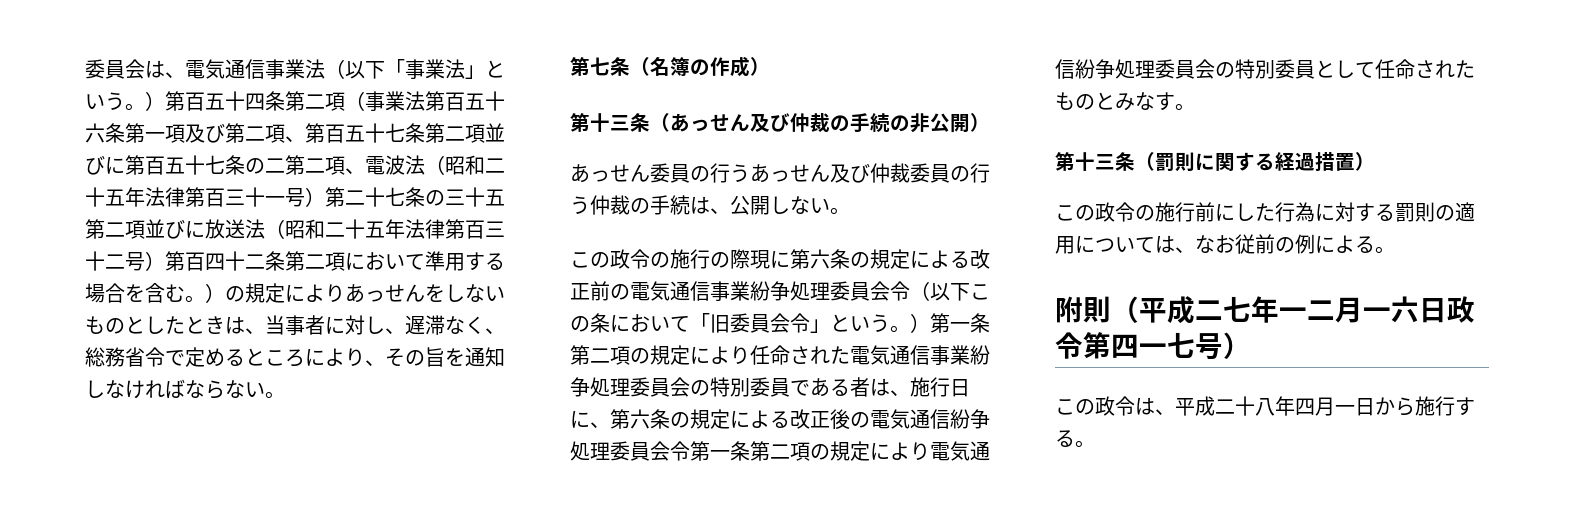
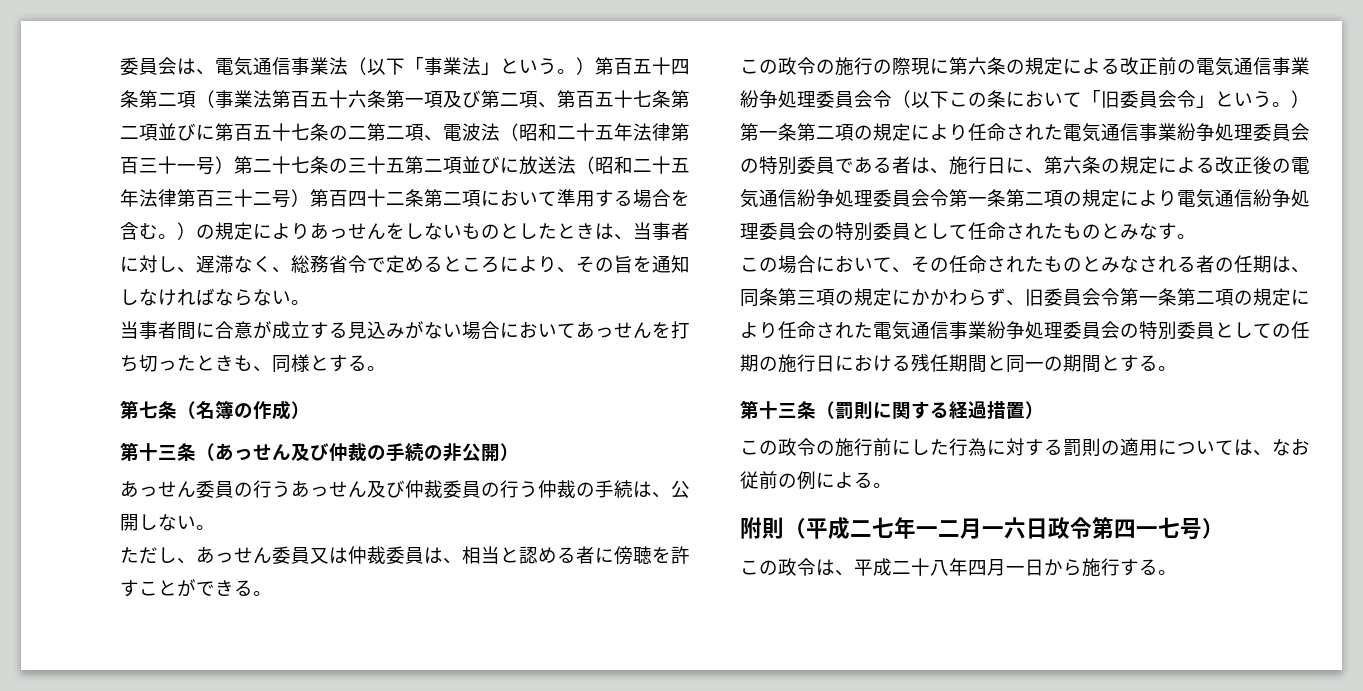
+ 当事者間に合意が成立する見込みがない場合においてあっせんを打ち切ったときも、同様とする。
+ ただし、あっせん委員又は仲裁委員は、相当と認める者に傍聴を許すことができる。
+ この場合において、その任命されたものとみなされる者の任期は、同条第三項の規定にかかわらず、旧委員会令第一条第二項の規定により任命された電気通信事業紛争処理委員会の特別委員としての任期の施行日における残任期間と同一の期間とする。

